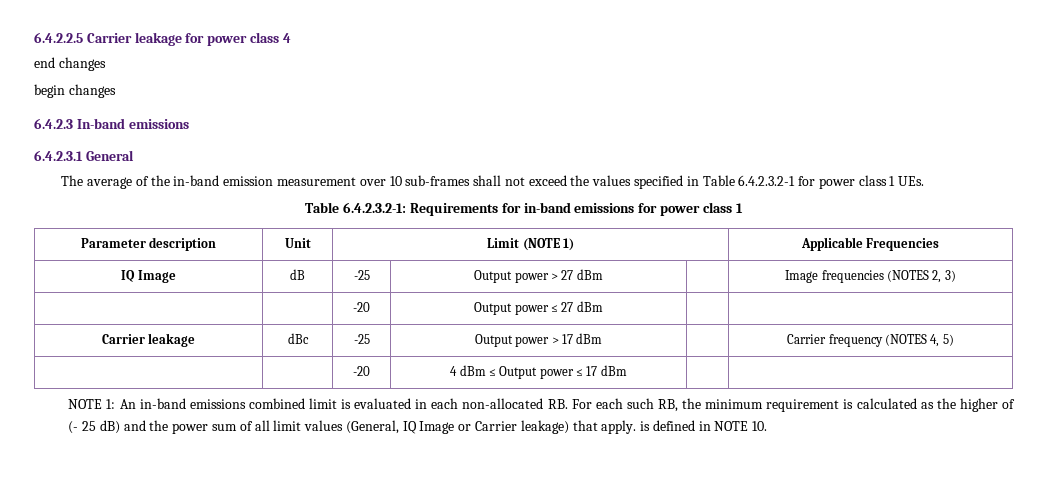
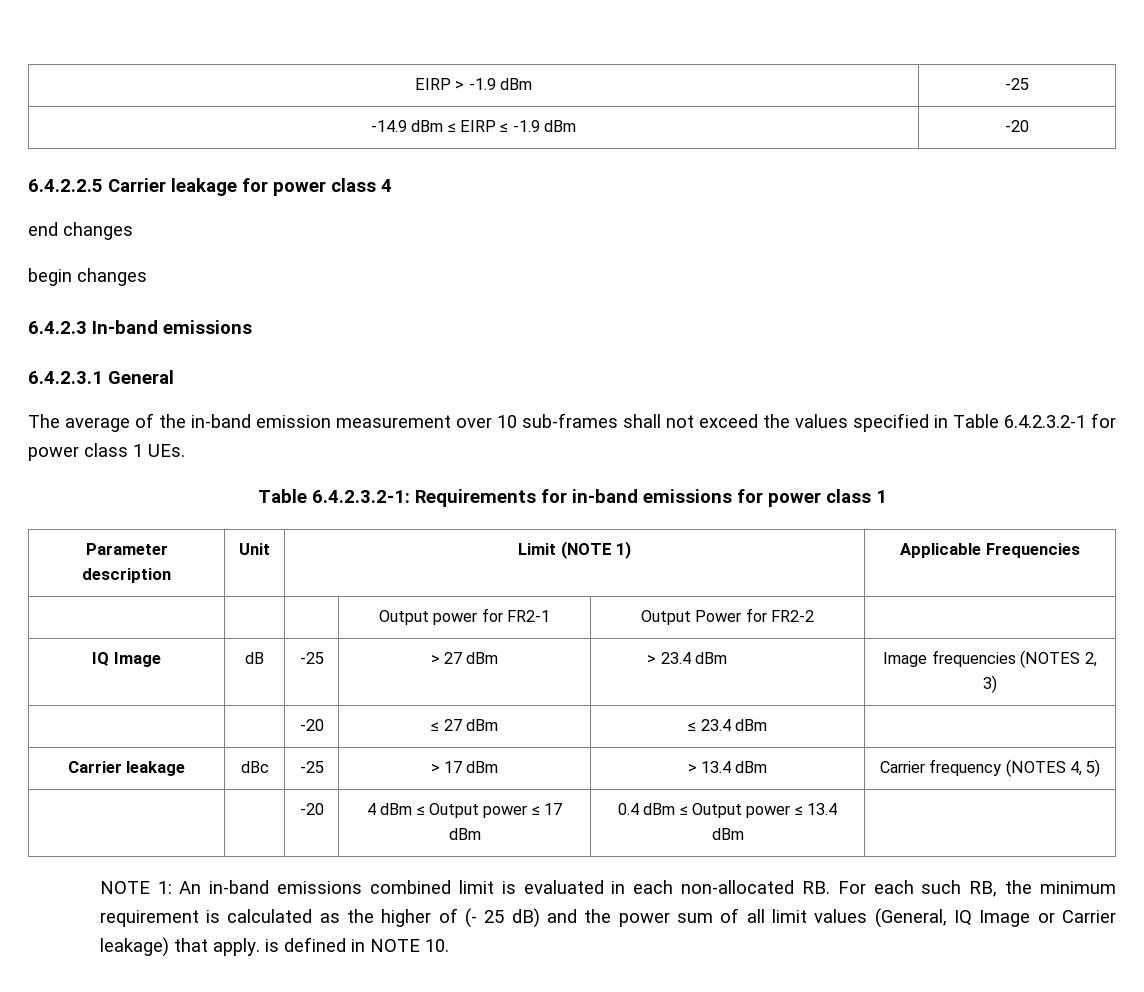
+ EIRP > -1.9 dBm | -25
+ -14.9 dBm ≤ EIRP ≤ -1.9 dBm | -20
+ | | | Output power for FR2-1 | Output Power for FR2-2 |
- IQ Image | dB | -25 | Output power > 27 dBm | | Image frequencies (NOTES 2, 3)
+ IQ Image | dB | -25 | > 27 dBm | > 23.4 dBm | Image frequencies (NOTES 2, 3)
- | | -20 | Output power ≤ 27 dBm | |
+ | | -20 | ≤ 27 dBm | ≤ 23.4 dBm |
- Carrier leakage | dBc | -25 | Output power > 17 dBm | | Carrier frequency (NOTES 4, 5)
+ Carrier leakage | dBc | -25 | > 17 dBm | > 13.4 dBm | Carrier frequency (NOTES 4, 5)
- | | -20 | 4 dBm ≤ Output power ≤ 17 dBm | |
+ | | -20 | 4 dBm ≤ Output power ≤ 17 dBm | 0.4 dBm ≤ Output power ≤ 13.4 dBm |

